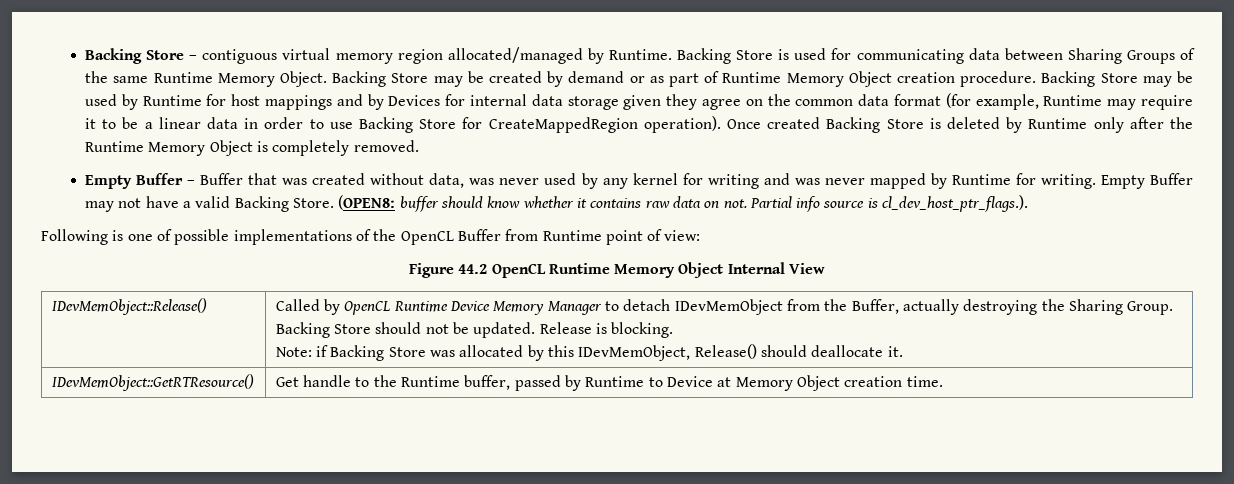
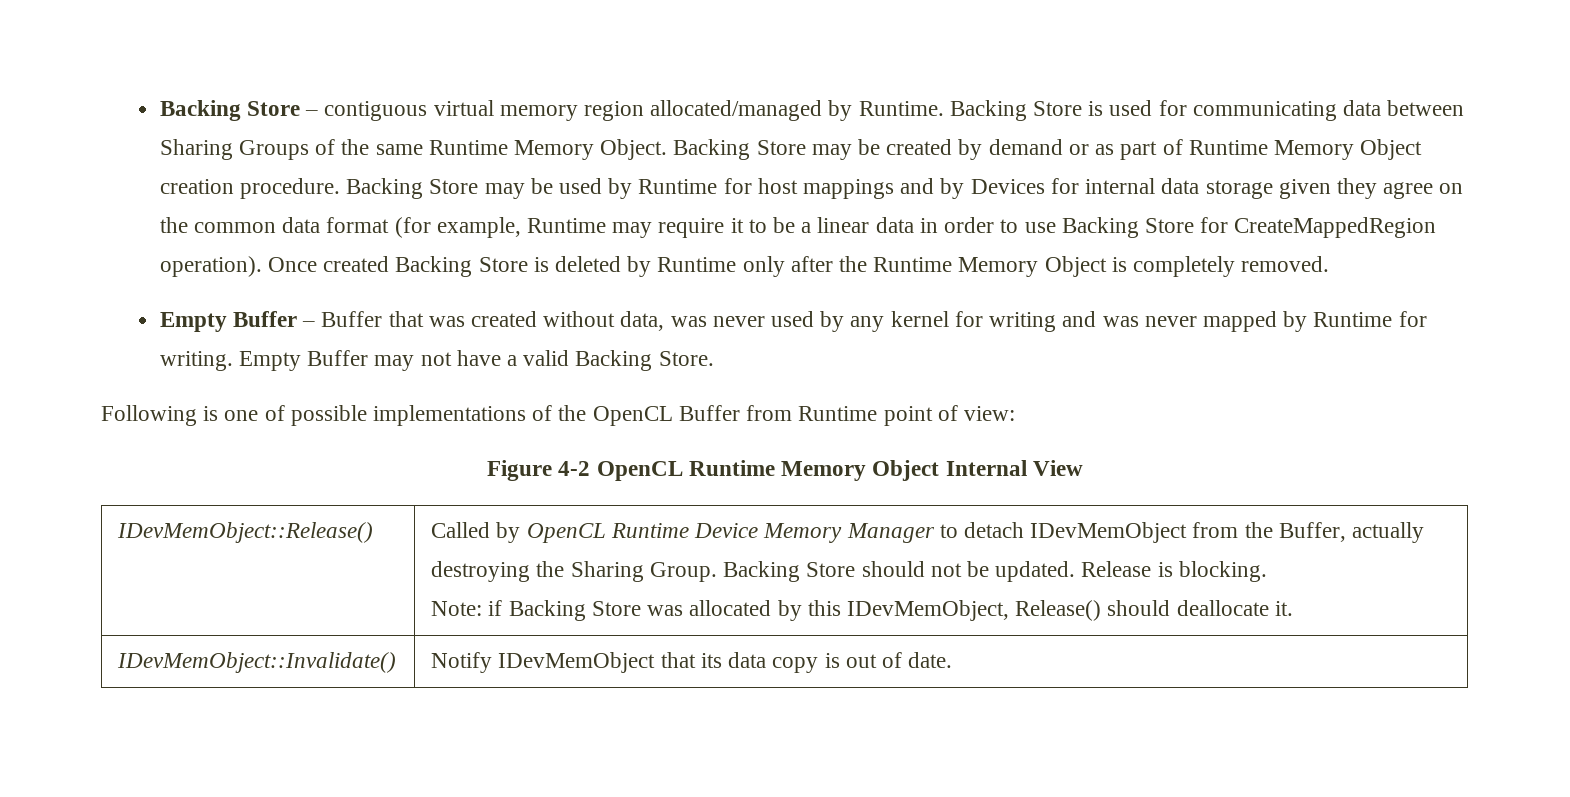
- (OPEN8: buffer should know whether it contains raw data on not. Partial info source is cl_dev_host_ptr_flags.).
- Figure 44.2 OpenCL Runtime Memory Object Internal View
+ Figure 4-2 OpenCL Runtime Memory Object Internal View
- IDevMemObject::GetRTResource() | Get handle to the Runtime buffer, passed by Runtime to Device at Memory Object creation time.
+ IDevMemObject::Invalidate() | Notify IDevMemObject that its data copy is out of date.

